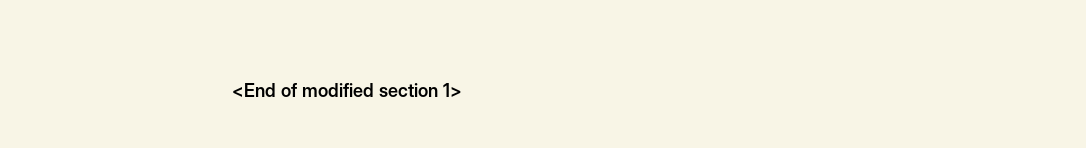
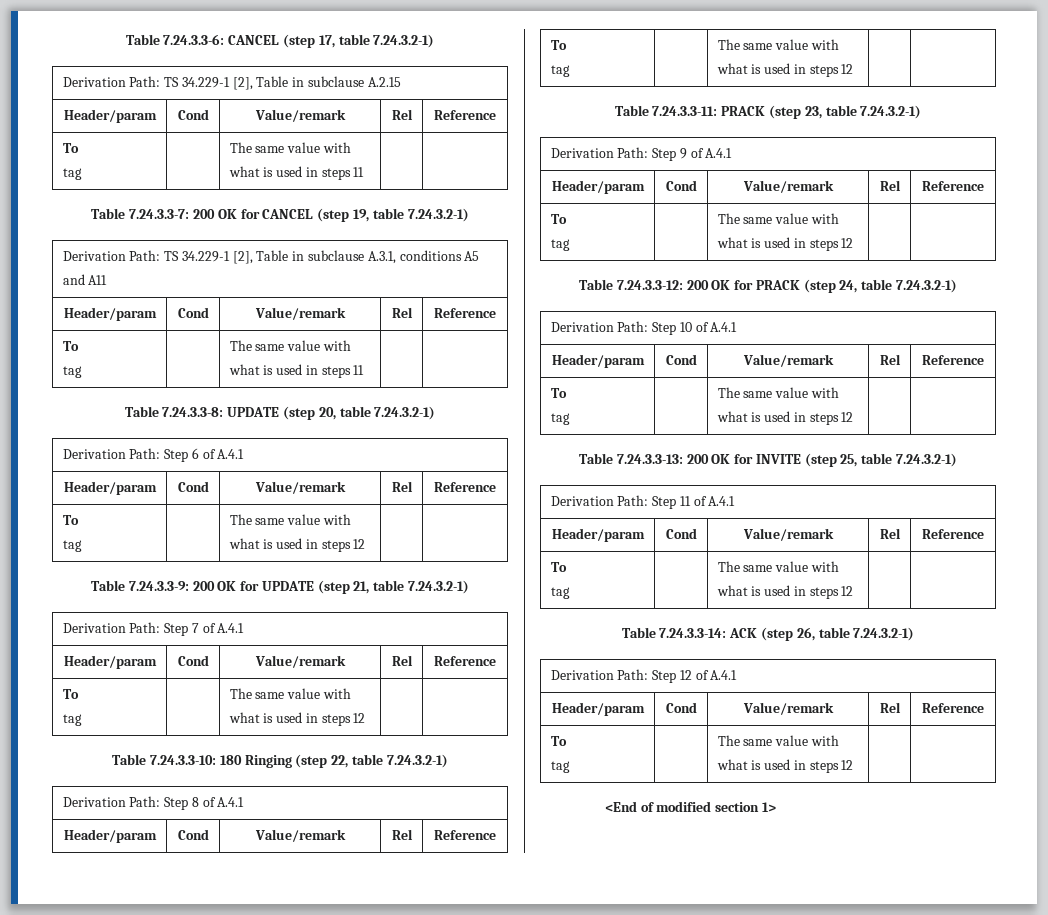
+ Table 7.24.3.3-6: CANCEL (step 17, table 7.24.3.2-1)
+ Derivation Path: TS 34.229-1 [2], Table in subclause A.2.15
+ Header/param | Cond | Value/remark | Rel | Reference
+ To
+ tag | | The same value with what is used in steps 11 | |
+ Table 7.24.3.3-7: 200 OK for CANCEL (step 19, table 7.24.3.2-1)
+ Derivation Path: TS 34.229-1 [2], Table in subclause A.3.1, conditions A5 and A11
+ Header/param | Cond | Value/remark | Rel | Reference
+ To
+ tag | | The same value with what is used in steps 11 | |
+ Table 7.24.3.3-8: UPDATE (step 20, table 7.24.3.2-1)
+ Derivation Path: Step 6 of A.4.1
+ Header/param | Cond | Value/remark | Rel | Reference
+ To
+ tag | | The same value with what is used in steps 12 | |
+ Table 7.24.3.3-9: 200 OK for UPDATE (step 21, table 7.24.3.2-1)
+ Derivation Path: Step 7 of A.4.1
+ Header/param | Cond | Value/remark | Rel | Reference
+ To
+ tag | | The same value with what is used in steps 12 | |
+ Table 7.24.3.3-10: 180 Ringing (step 22, table 7.24.3.2-1)
+ Derivation Path: Step 8 of A.4.1
+ Header/param | Cond | Value/remark | Rel | Reference
+ To
+ tag | | The same value with what is used in steps 12 | |
+ Table 7.24.3.3-11: PRACK (step 23, table 7.24.3.2-1)
+ Derivation Path: Step 9 of A.4.1
+ Header/param | Cond | Value/remark | Rel | Reference
+ To
+ tag | | The same value with what is used in steps 12 | |
+ Table 7.24.3.3-12: 200 OK for PRACK (step 24, table 7.24.3.2-1)
+ Derivation Path: Step 10 of A.4.1
+ Header/param | Cond | Value/remark | Rel | Reference
+ To
+ tag | | The same value with what is used in steps 12 | |
+ Table 7.24.3.3-13: 200 OK for INVITE (step 25, table 7.24.3.2-1)
+ Derivation Path: Step 11 of A.4.1
+ Header/param | Cond | Value/remark | Rel | Reference
+ To
+ tag | | The same value with what is used in steps 12 | |
+ Table 7.24.3.3-14: ACK (step 26, table 7.24.3.2-1)
+ Derivation Path: Step 12 of A.4.1
+ Header/param | Cond | Value/remark | Rel | Reference
+ To
+ tag | | The same value with what is used in steps 12 | |

